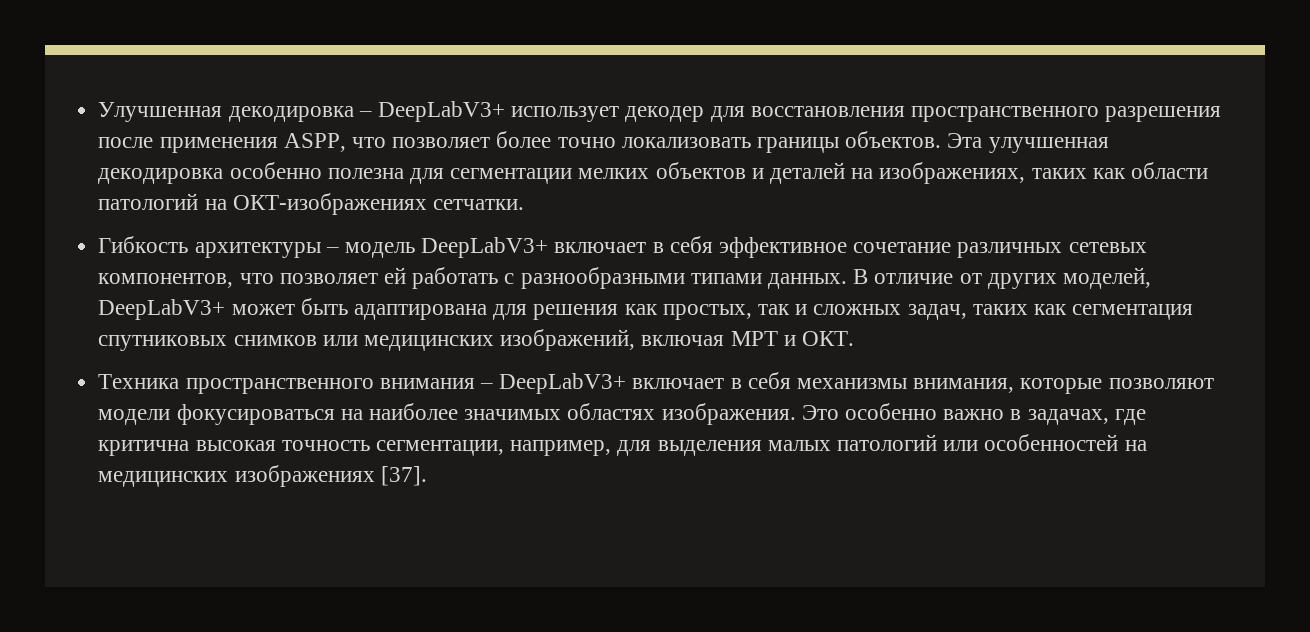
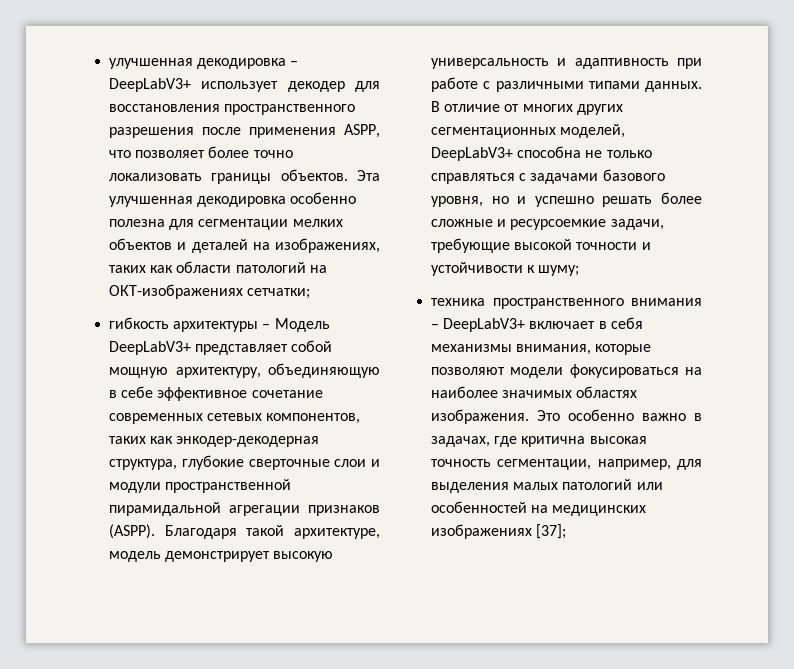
- Улучшенная декодировка – DeepLabV3+ использует декодер для восстановления пространственного разрешения после применения ASPP, что позволяет более точно локализовать границы объектов.
+ улучшенная декодировка – DeepLabV3+ использует декодер для восстановления пространственного разрешения после применения ASPP, что позволяет более точно локализовать границы объектов.
- Эта улучшенная декодировка особенно полезна для сегментации мелких объектов и деталей на изображениях, таких как области патологий на ОКТ-изображениях сетчатки.
- Гибкость архитектуры – модель DeepLabV3+ включает в себя эффективное сочетание различных сетевых компонентов, что позволяет ей работать с разнообразными типами данных.
+ Эта улучшенная декодировка особенно полезна для сегментации мелких объектов и деталей на изображениях, таких как области патологий на ОКТ-изображениях сетчатки;
+ гибкость архитектуры – Модель DeepLabV3+ представляет собой мощную архитектуру, объединяющую в себе эффективное сочетание современных сетевых компонентов, таких как энкодер-декодерная структура, глубокие сверточные слои и модули пространственной пирамидальной агрегации признаков (ASPP). Благодаря такой архитектуре, модель демонстрирует высокую универсальность и адаптивность при работе с различными типами данных.
- В отличие от других моделей, DeepLabV3+ может быть адаптирована для решения как простых, так и сложных задач, таких как сегментация спутниковых снимков или медицинских изображений, включая МРТ и ОКТ.
- Техника пространственного внимания – DeepLabV3+ включает в себя механизмы внимания, которые позволяют модели фокусироваться на наиболее значимых областях изображения.
+ В отличие от многих других сегментационных моделей, DeepLabV3+ способна не только справляться с задачами базового уровня, но и успешно решать более сложные и ресурсоемкие задачи, требующие высокой точности и устойчивости к шуму;
+ техника пространственного внимания – DeepLabV3+ включает в себя механизмы внимания, которые позволяют модели фокусироваться на наиболее значимых областях изображения.
- Это особенно важно в задачах, где критична высокая точность сегментации, например, для выделения малых патологий или особенностей на медицинских изображениях [37].
+ Это особенно важно в задачах, где критична высокая точность сегментации, например, для выделения малых патологий или особенностей на медицинских изображениях [37];

